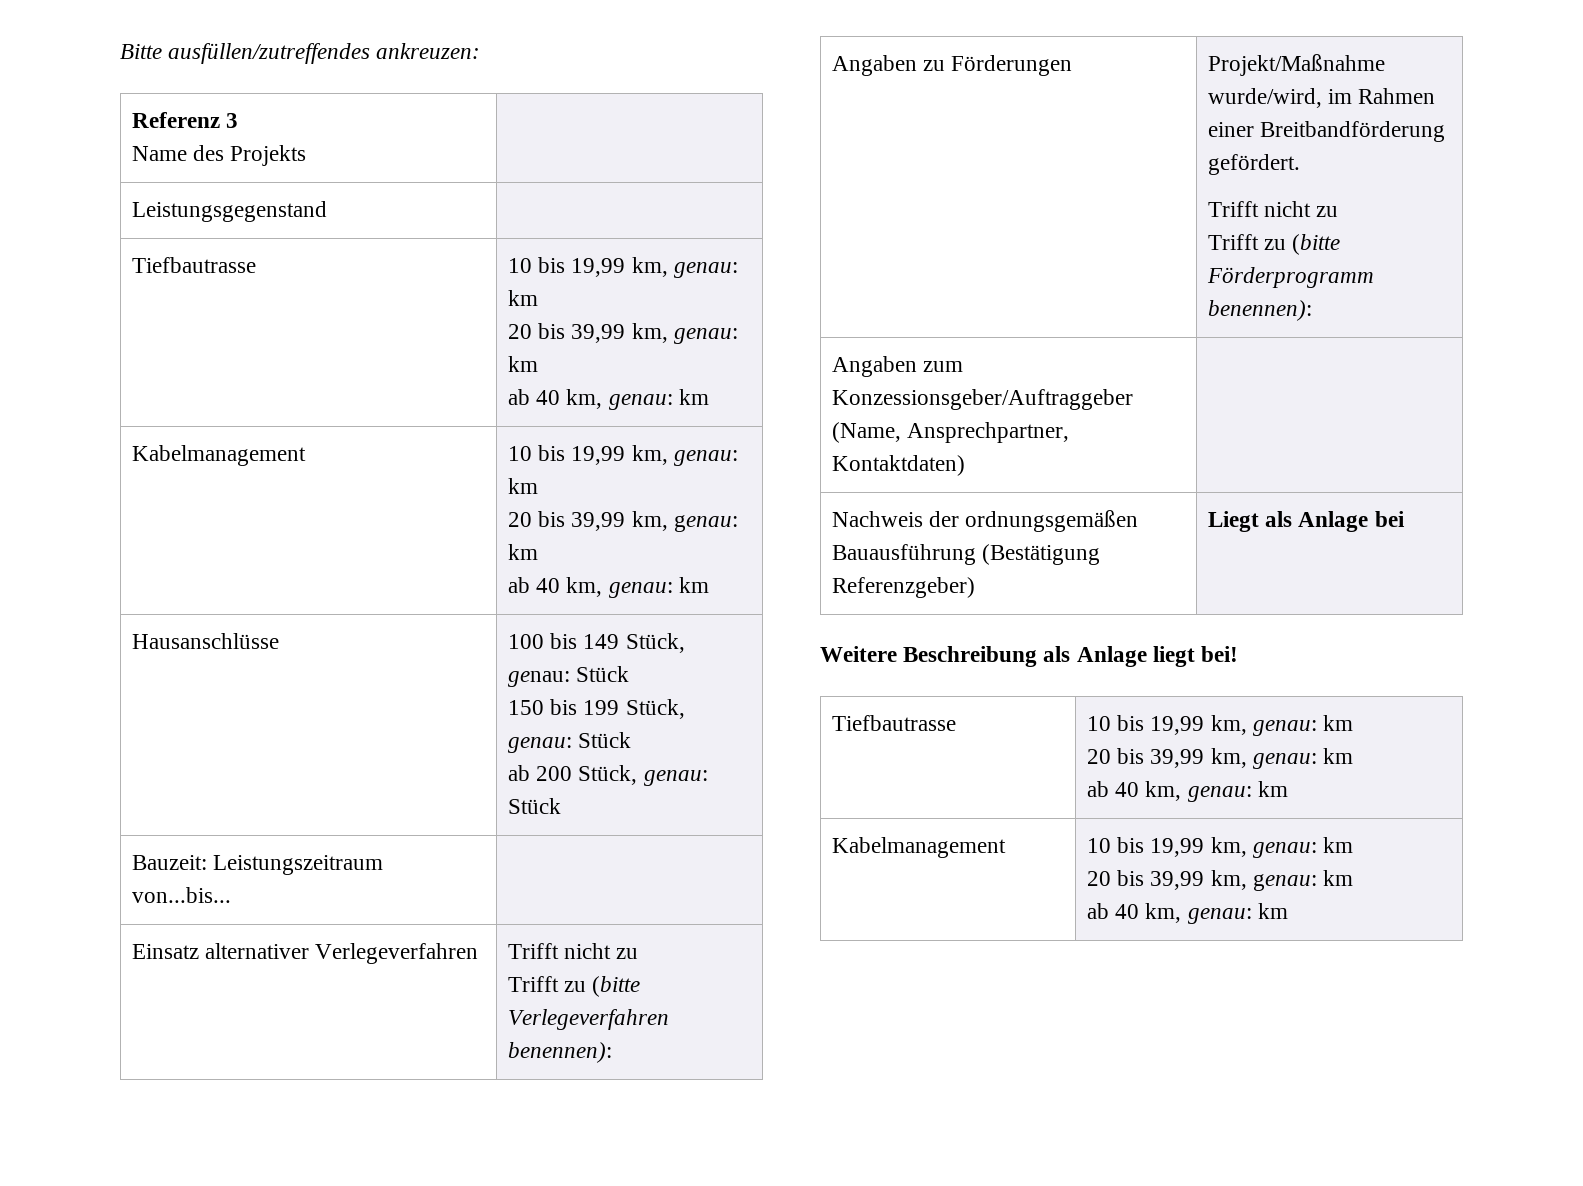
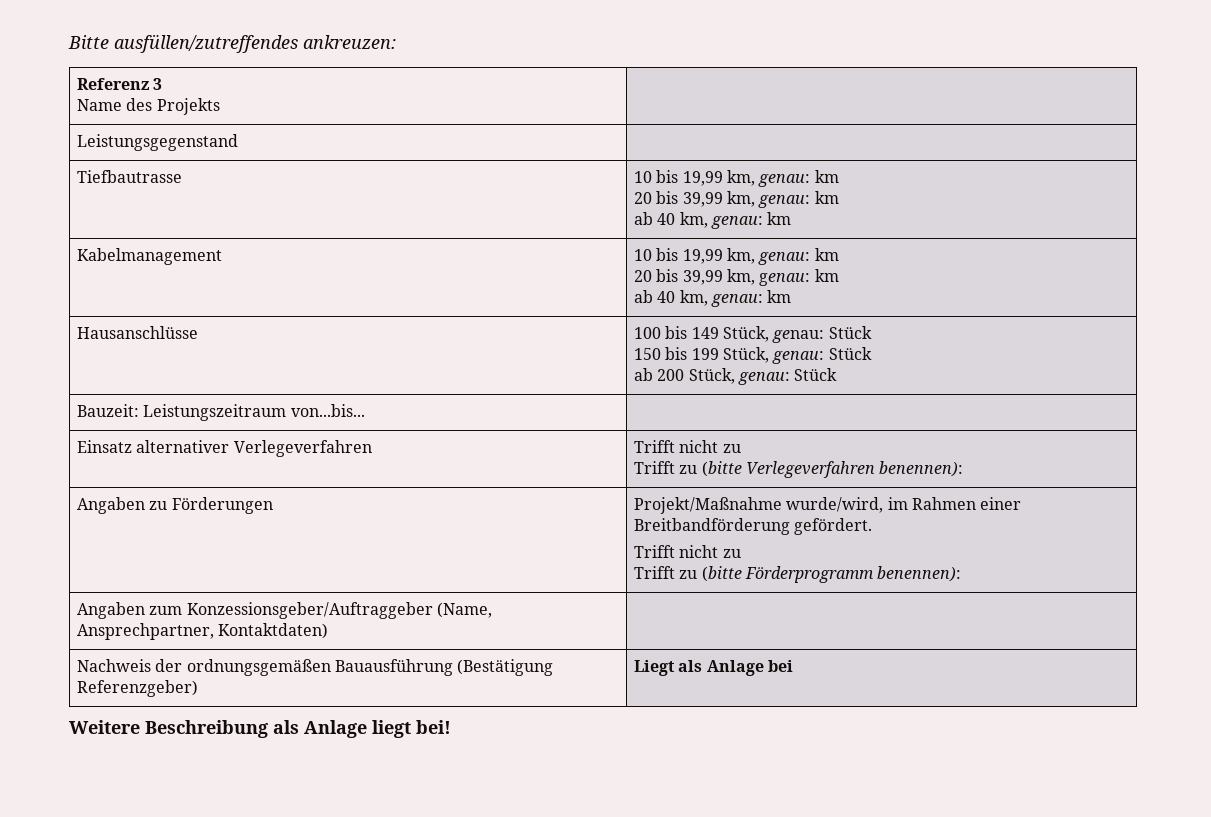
  Weitere Beschreibung als Anlage liegt bei!
- Tiefbautrasse | 10 bis 19,99 km, genau: km
- 20 bis 39,99 km, genau: km
- ab 40 km, genau: km
- Kabelmanagement | 10 bis 19,99 km, genau: km
- 20 bis 39,99 km, genau: km
- ab 40 km, genau: km

